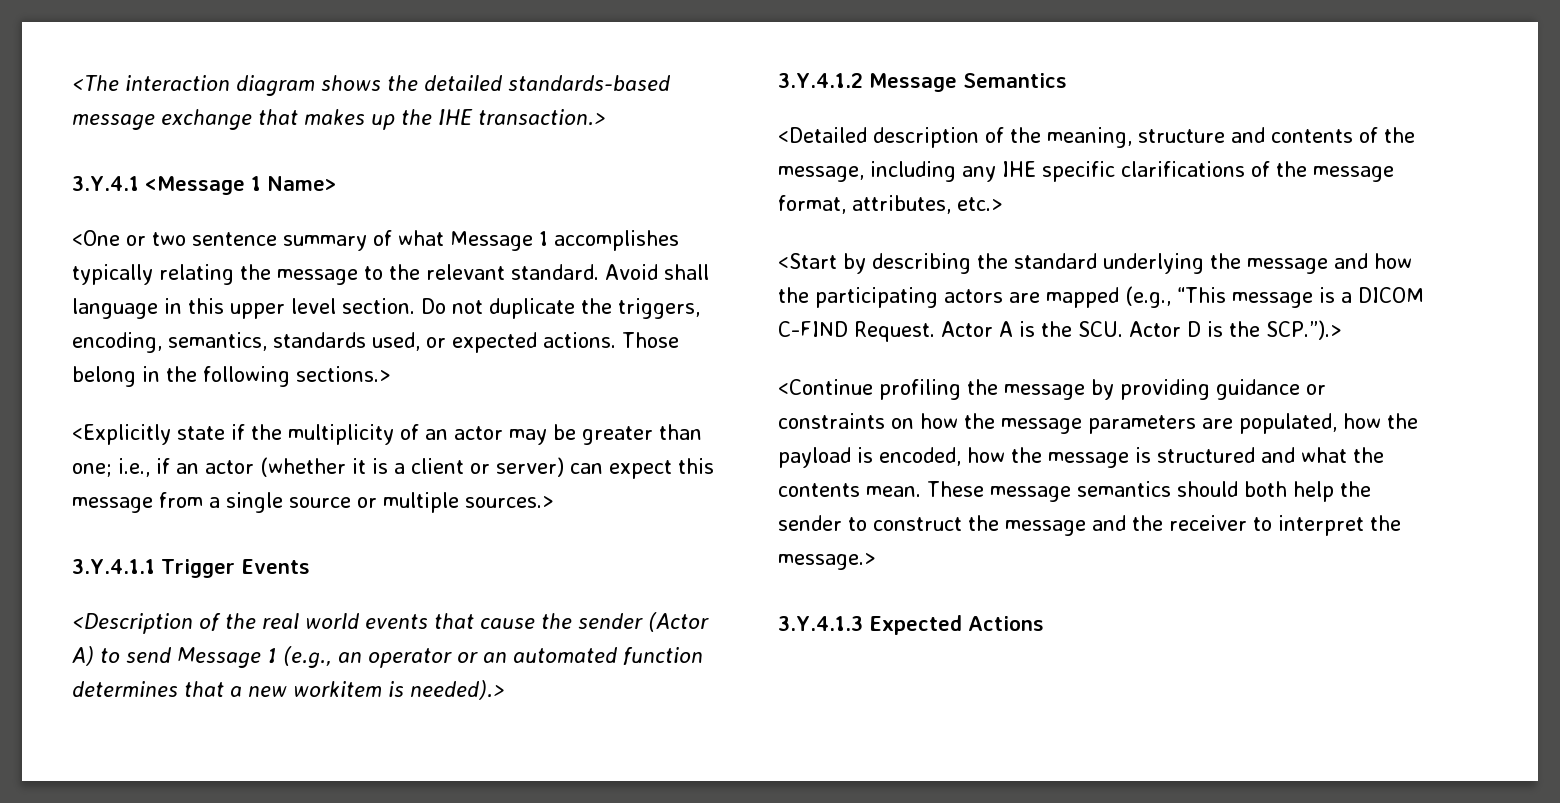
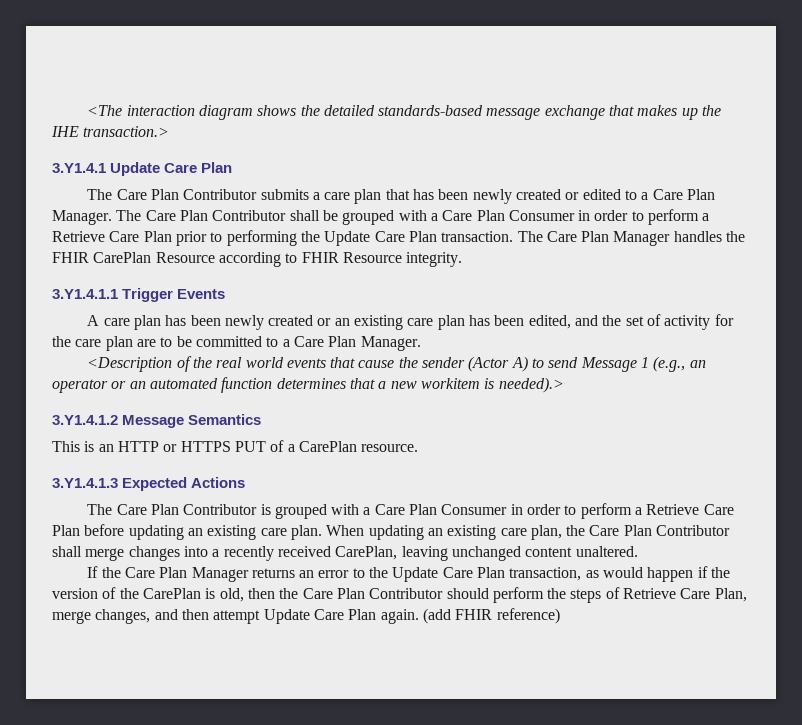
- 3.Y.4.1 <Message 1 Name>
- <One or two sentence summary of what Message 1 accomplishes typically relating the message to the relevant standard. Avoid shall language in this upper level section. Do not duplicate the triggers, encoding, semantics, standards used, or expected actions. Those belong in the following sections.>
- <Explicitly state if the multiplicity of an actor may be greater than one; i.e., if an actor (whether it is a client or server) can expect this message from a single source or multiple sources.>
- 3.Y.4.1.1 Trigger Events
+ 3.Y1.4.1 Update Care Plan
+ The Care Plan Contributor submits a care plan that has been newly created or edited to a Care Plan Manager. The Care Plan Contributor shall be grouped with a Care Plan Consumer in order to perform a Retrieve Care Plan prior to performing the Update Care Plan transaction. The Care Plan Manager handles the FHIR CarePlan Resource according to FHIR Resource integrity.
+ 3.Y1.4.1.1 Trigger Events
+ A care plan has been newly created or an existing care plan has been edited, and the set of activity for the care plan are to be committed to a Care Plan Manager.
- 3.Y.4.1.2 Message Semantics
+ 3.Y1.4.1.2 Message Semantics
- <Detailed description of the meaning, structure and contents of the message, including any IHE specific clarifications of the message format, attributes, etc.>
- <Start by describing the standard underlying the message and how the participating actors are mapped (e.g., “This message is a DICOM C-FIND Request. Actor A is the SCU. Actor D is the SCP.”).>
- <Continue profiling the message by providing guidance or constraints on how the message parameters are populated, how the payload is encoded, how the message is structured and what the contents mean. These message semantics should both help the sender to construct the message and the receiver to interpret the message.>
- 3.Y.4.1.3 Expected Actions
+ This is an HTTP or HTTPS PUT of a CarePlan resource.
+ 3.Y1.4.1.3 Expected Actions
+ The Care Plan Contributor is grouped with a Care Plan Consumer in order to perform a Retrieve Care Plan before updating an existing care plan. When updating an existing care plan, the Care Plan Contributor shall merge changes into a recently received CarePlan, leaving unchanged content unaltered.
+ If the Care Plan Manager returns an error to the Update Care Plan transaction, as would happen if the version of the CarePlan is old, then the Care Plan Contributor should perform the steps of Retrieve Care Plan, merge changes, and then attempt Update Care Plan again. (add FHIR reference)

